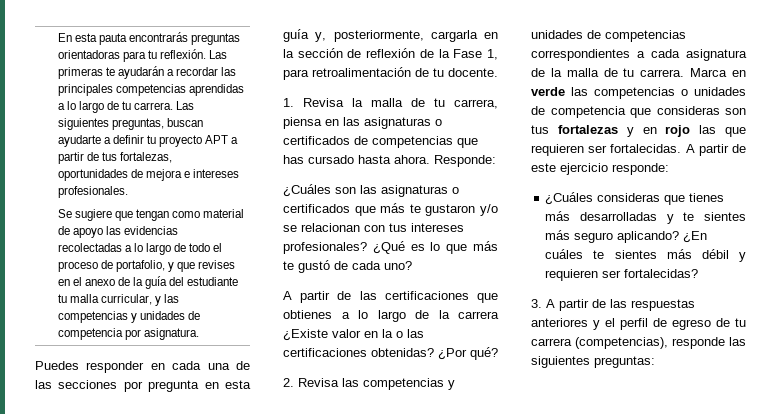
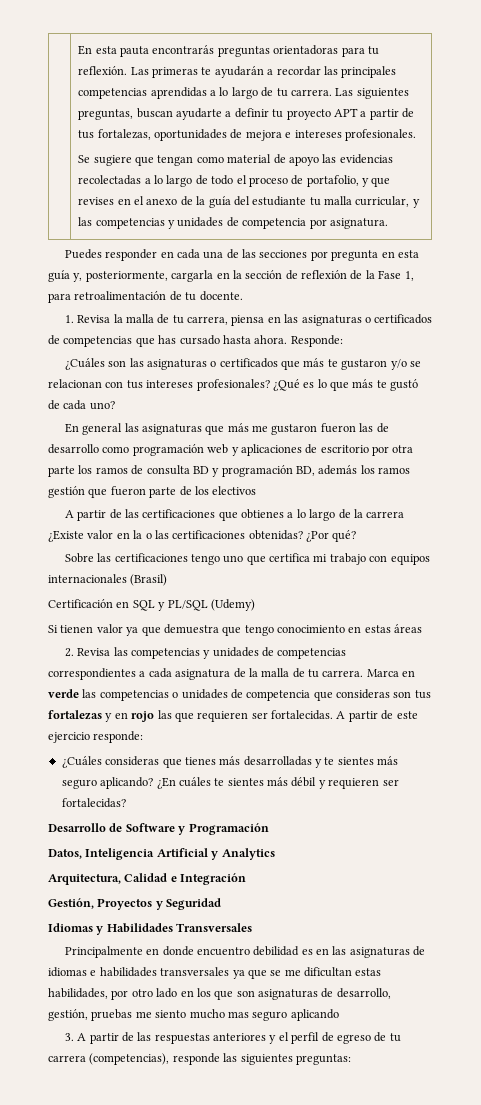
+ En general las asignaturas que más me gustaron fueron las de desarrollo como programación web y aplicaciones de escritorio por otra parte los ramos de consulta BD y programación BD, además los ramos gestión que fueron parte de los electivos
+ Sobre las certificaciones tengo uno que certifica mi trabajo con equipos internacionales (Brasil)
+ Certificación en SQL y PL/SQL (Udemy)
+ Si tienen valor ya que demuestra que tengo conocimiento en estas áreas
+ Desarrollo de Software y Programación
+ Datos, Inteligencia Artificial y Analytics
+ Arquitectura, Calidad e Integración
+ Gestión, Proyectos y Seguridad
+ Idiomas y Habilidades Transversales
+ Principalmente en donde encuentro debilidad es en las asignaturas de idiomas e habilidades transversales ya que se me dificultan estas habilidades, por otro lado en los que son asignaturas de desarrollo, gestión, pruebas me siento mucho mas seguro aplicando

